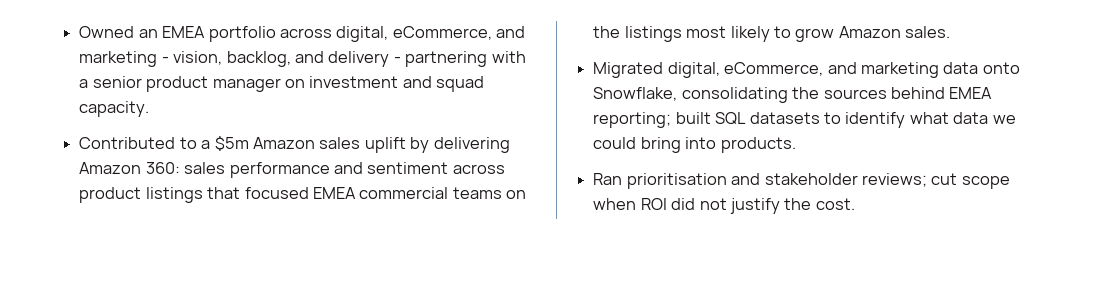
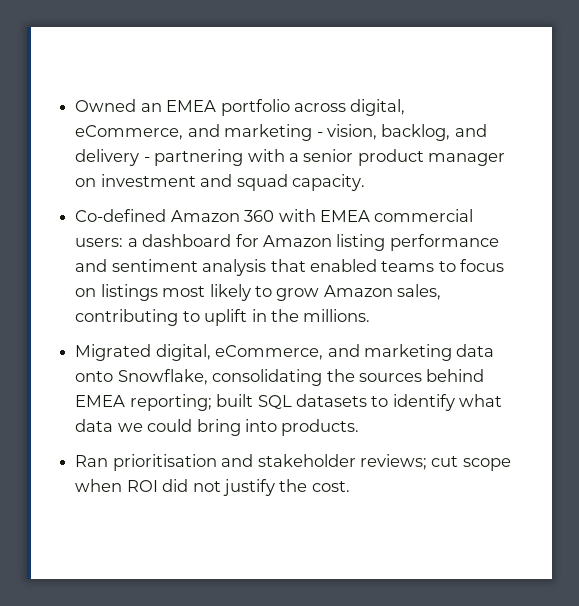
- Contributed to a $5m Amazon sales uplift by delivering Amazon 360: sales performance and sentiment across product listings that focused EMEA commercial teams on the listings most likely to grow Amazon sales.
+ Co-defined Amazon 360 with EMEA commercial users: a dashboard for Amazon listing performance and sentiment analysis that enabled teams to focus on listings most likely to grow Amazon sales, contributing to uplift in the millions.

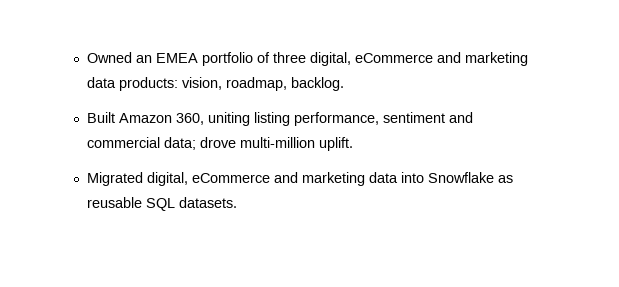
- Owned an EMEA portfolio across digital, eCommerce, and marketing - vision, backlog, and delivery - partnering with a senior product manager on investment and squad capacity.
- Co-defined Amazon 360 with EMEA commercial users: a dashboard for Amazon listing performance and sentiment analysis that enabled teams to focus on listings most likely to grow Amazon sales, contributing to uplift in the millions.
+ Owned an EMEA portfolio of three digital, eCommerce and marketing data products: vision, roadmap, backlog.
+ Built Amazon 360, uniting listing performance, sentiment and commercial data; drove multi-million uplift.
- Migrated digital, eCommerce, and marketing data onto Snowflake, consolidating the sources behind EMEA reporting; built SQL datasets to identify what data we could bring into products.
- Ran prioritisation and stakeholder reviews; cut scope when ROI did not justify the cost.
+ Migrated digital, eCommerce and marketing data into Snowflake as reusable SQL datasets.

